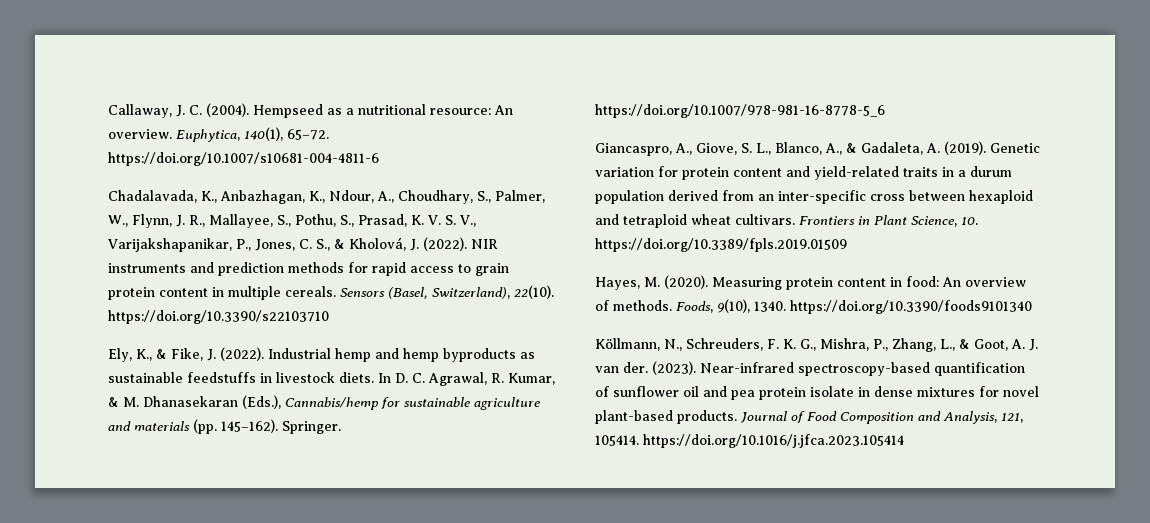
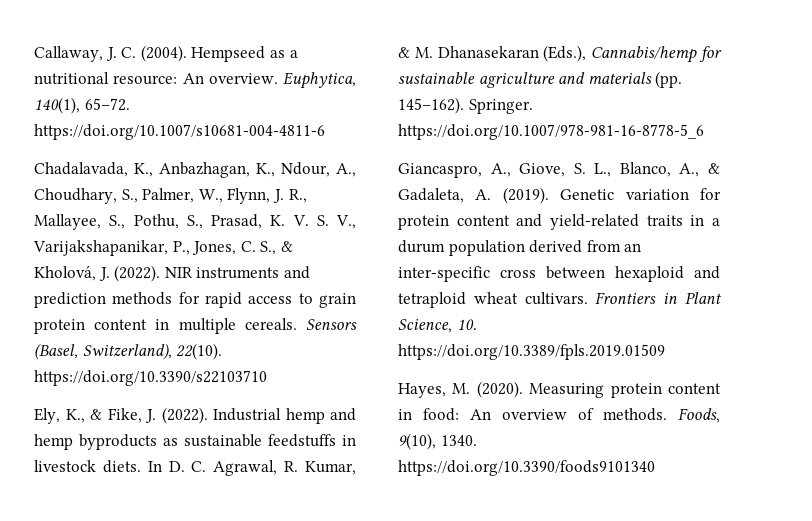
- Köllmann, N., Schreuders, F. K. G., Mishra, P., Zhang, L., & Goot, A. J. van der. (2023). Near-infrared spectroscopy-based quantification of sunflower oil and pea protein isolate in dense mixtures for novel plant-based products. Journal of Food Composition and Analysis, 121, 105414. https://doi.org/10.1016/j.jfca.2023.105414

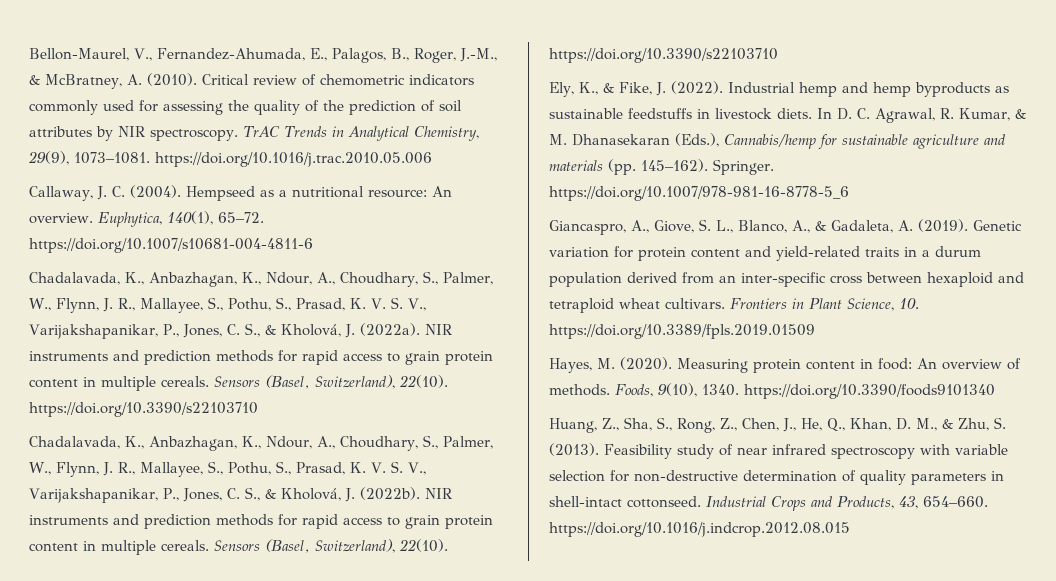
+ Bellon-Maurel, V., Fernandez-Ahumada, E., Palagos, B., Roger, J.-M., & McBratney, A. (2010). Critical review of chemometric indicators commonly used for assessing the quality of the prediction of soil attributes by NIR spectroscopy. TrAC Trends in Analytical Chemistry, 29(9), 1073–1081. https://doi.org/10.1016/j.trac.2010.05.006
- Chadalavada, K., Anbazhagan, K., Ndour, A., Choudhary, S., Palmer, W., Flynn, J. R., Mallayee, S., Pothu, S., Prasad, K. V. S. V., Varijakshapanikar, P., Jones, C. S., & Kholová, J. (2022).
+ Chadalavada, K., Anbazhagan, K., Ndour, A., Choudhary, S., Palmer, W., Flynn, J. R., Mallayee, S., Pothu, S., Prasad, K. V. S. V., Varijakshapanikar, P., Jones, C. S., & Kholová, J. (2022a). NIR instruments and prediction methods for rapid access to grain protein content in multiple cereals. Sensors (Basel, Switzerland), 22(10). https://doi.org/10.3390/s22103710
+ Chadalavada, K., Anbazhagan, K., Ndour, A., Choudhary, S., Palmer, W., Flynn, J. R., Mallayee, S., Pothu, S., Prasad, K. V. S. V., Varijakshapanikar, P., Jones, C. S., & Kholová, J. (2022b).
+ Huang, Z., Sha, S., Rong, Z., Chen, J., He, Q., Khan, D. M., & Zhu, S. (2013). Feasibility study of near infrared spectroscopy with variable selection for non-destructive determination of quality parameters in shell-intact cottonseed. Industrial Crops and Products, 43, 654–660. https://doi.org/10.1016/j.indcrop.2012.08.015

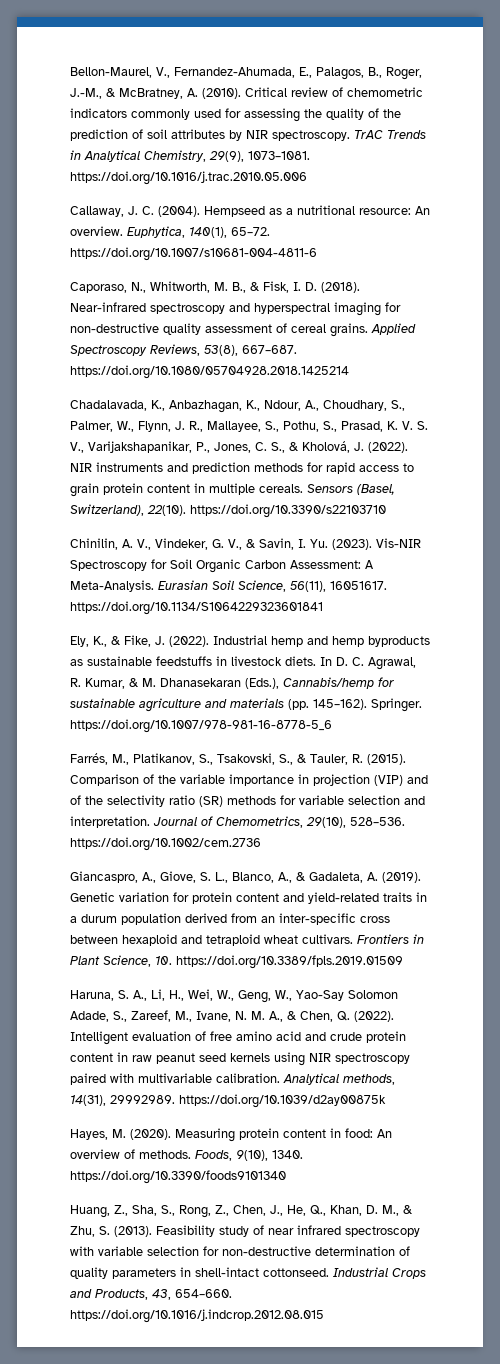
- Chadalavada, K., Anbazhagan, K., Ndour, A., Choudhary, S., Palmer, W., Flynn, J. R., Mallayee, S., Pothu, S., Prasad, K. V. S. V., Varijakshapanikar, P., Jones, C. S., & Kholová, J. (2022a). NIR instruments and prediction methods for rapid access to grain protein content in multiple cereals. Sensors (Basel, Switzerland), 22(10). https://doi.org/10.3390/s22103710
+ Caporaso, N., Whitworth, M. B., & Fisk, I. D. (2018). Near-infrared spectroscopy and hyperspectral imaging for non-destructive quality assessment of cereal grains. Applied Spectroscopy Reviews, 53(8), 667–687. https://doi.org/10.1080/05704928.2018.1425214
- Chadalavada, K., Anbazhagan, K., Ndour, A., Choudhary, S., Palmer, W., Flynn, J. R., Mallayee, S., Pothu, S., Prasad, K. V. S. V., Varijakshapanikar, P., Jones, C. S., & Kholová, J. (2022b).
+ Chadalavada, K., Anbazhagan, K., Ndour, A., Choudhary, S., Palmer, W., Flynn, J. R., Mallayee, S., Pothu, S., Prasad, K. V. S. V., Varijakshapanikar, P., Jones, C. S., & Kholová, J. (2022).
+ Chinilin, A. V., Vindeker, G. V., & Savin, I. Yu. (2023). Vis-NIR Spectroscopy for Soil Organic Carbon Assessment: A Meta-Analysis. Eurasian Soil Science, 56(11), 16051617. https://doi.org/10.1134/S1064229323601841
+ Farrés, M., Platikanov, S., Tsakovski, S., & Tauler, R. (2015). Comparison of the variable importance in projection (VIP) and of the selectivity ratio (SR) methods for variable selection and interpretation. Journal of Chemometrics, 29(10), 528–536. https://doi.org/10.1002/cem.2736
+ Haruna, S. A., Li, H., Wei, W., Geng, W., Yao-Say Solomon Adade, S., Zareef, M., Ivane, N. M. A., & Chen, Q. (2022). Intelligent evaluation of free amino acid and crude protein content in raw peanut seed kernels using NIR spectroscopy paired with multivariable calibration. Analytical methods, 14(31), 29992989. https://doi.org/10.1039/d2ay00875k

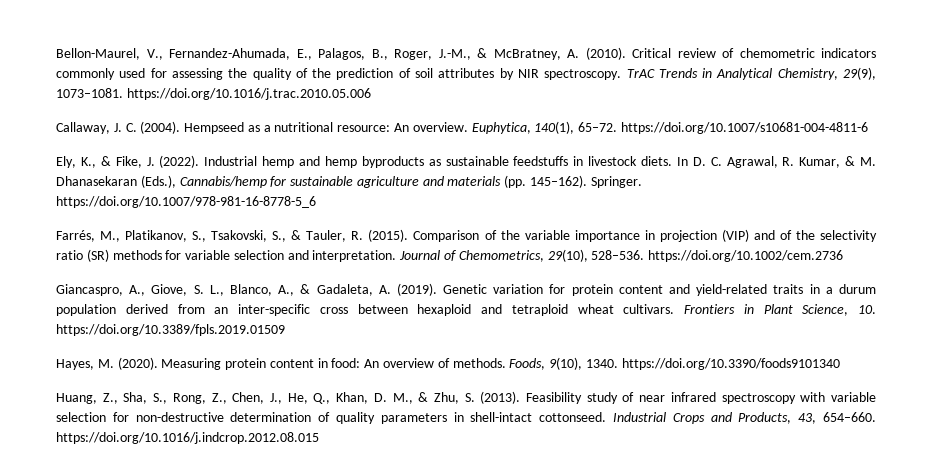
- Caporaso, N., Whitworth, M. B., & Fisk, I. D. (2018). Near-infrared spectroscopy and hyperspectral imaging for non-destructive quality assessment of cereal grains. Applied Spectroscopy Reviews, 53(8), 667–687. https://doi.org/10.1080/05704928.2018.1425214
- Chadalavada, K., Anbazhagan, K., Ndour, A., Choudhary, S., Palmer, W., Flynn, J. R., Mallayee, S., Pothu, S., Prasad, K. V. S. V., Varijakshapanikar, P., Jones, C. S., & Kholová, J. (2022). NIR instruments and prediction methods for rapid access to grain protein content in multiple cereals. Sensors (Basel, Switzerland), 22(10). https://doi.org/10.3390/s22103710
- Chinilin, A. V., Vindeker, G. V., & Savin, I. Yu. (2023). Vis-NIR Spectroscopy for Soil Organic Carbon Assessment: A Meta-Analysis. Eurasian Soil Science, 56(11), 16051617. https://doi.org/10.1134/S1064229323601841
- Haruna, S. A., Li, H., Wei, W., Geng, W., Yao-Say Solomon Adade, S., Zareef, M., Ivane, N. M. A., & Chen, Q. (2022). Intelligent evaluation of free amino acid and crude protein content in raw peanut seed kernels using NIR spectroscopy paired with multivariable calibration. Analytical methods, 14(31), 29992989. https://doi.org/10.1039/d2ay00875k

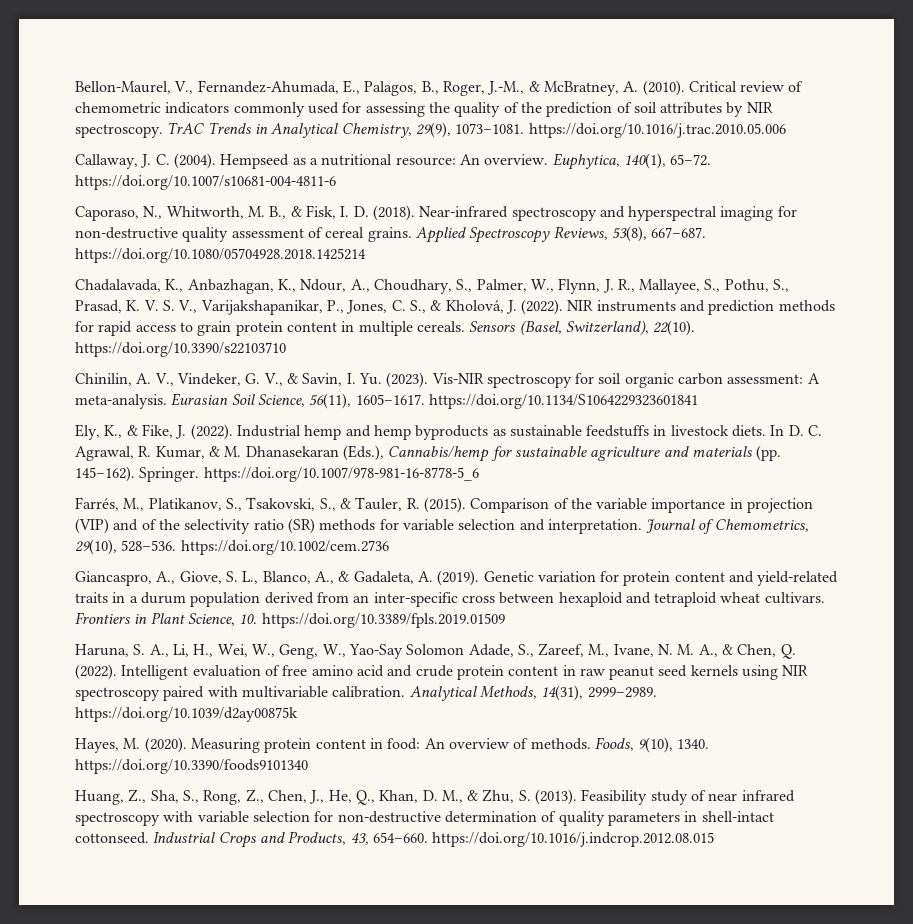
+ Caporaso, N., Whitworth, M. B., & Fisk, I. D. (2018). Near-infrared spectroscopy and hyperspectral imaging for non-destructive quality assessment of cereal grains. Applied Spectroscopy Reviews, 53(8), 667–687. https://doi.org/10.1080/05704928.2018.1425214
+ Chadalavada, K., Anbazhagan, K., Ndour, A., Choudhary, S., Palmer, W., Flynn, J. R., Mallayee, S., Pothu, S., Prasad, K. V. S. V., Varijakshapanikar, P., Jones, C. S., & Kholová, J. (2022). NIR instruments and prediction methods for rapid access to grain protein content in multiple cereals. Sensors (Basel, Switzerland), 22(10). https://doi.org/10.3390/s22103710
+ Chinilin, A. V., Vindeker, G. V., & Savin, I. Yu. (2023). Vis-NIR spectroscopy for soil organic carbon assessment: A meta-analysis. Eurasian Soil Science, 56(11), 1605–1617. https://doi.org/10.1134/S1064229323601841
+ Haruna, S. A., Li, H., Wei, W., Geng, W., Yao-Say Solomon Adade, S., Zareef, M., Ivane, N. M. A., & Chen, Q. (2022). Intelligent evaluation of free amino acid and crude protein content in raw peanut seed kernels using NIR spectroscopy paired with multivariable calibration. Analytical Methods, 14(31), 2999–2989. https://doi.org/10.1039/d2ay00875k

